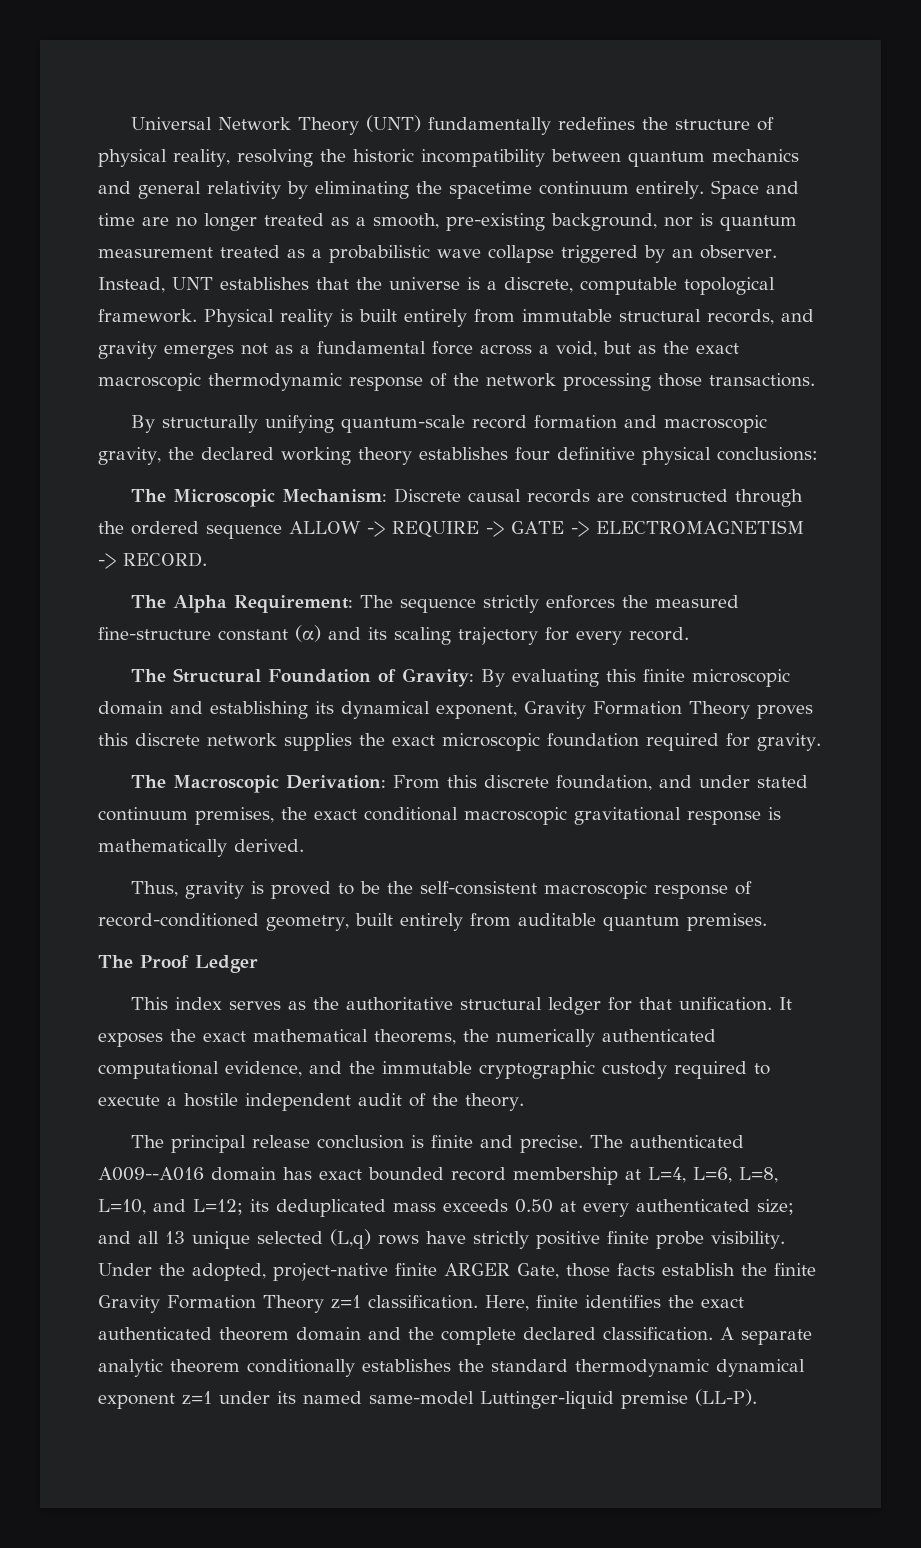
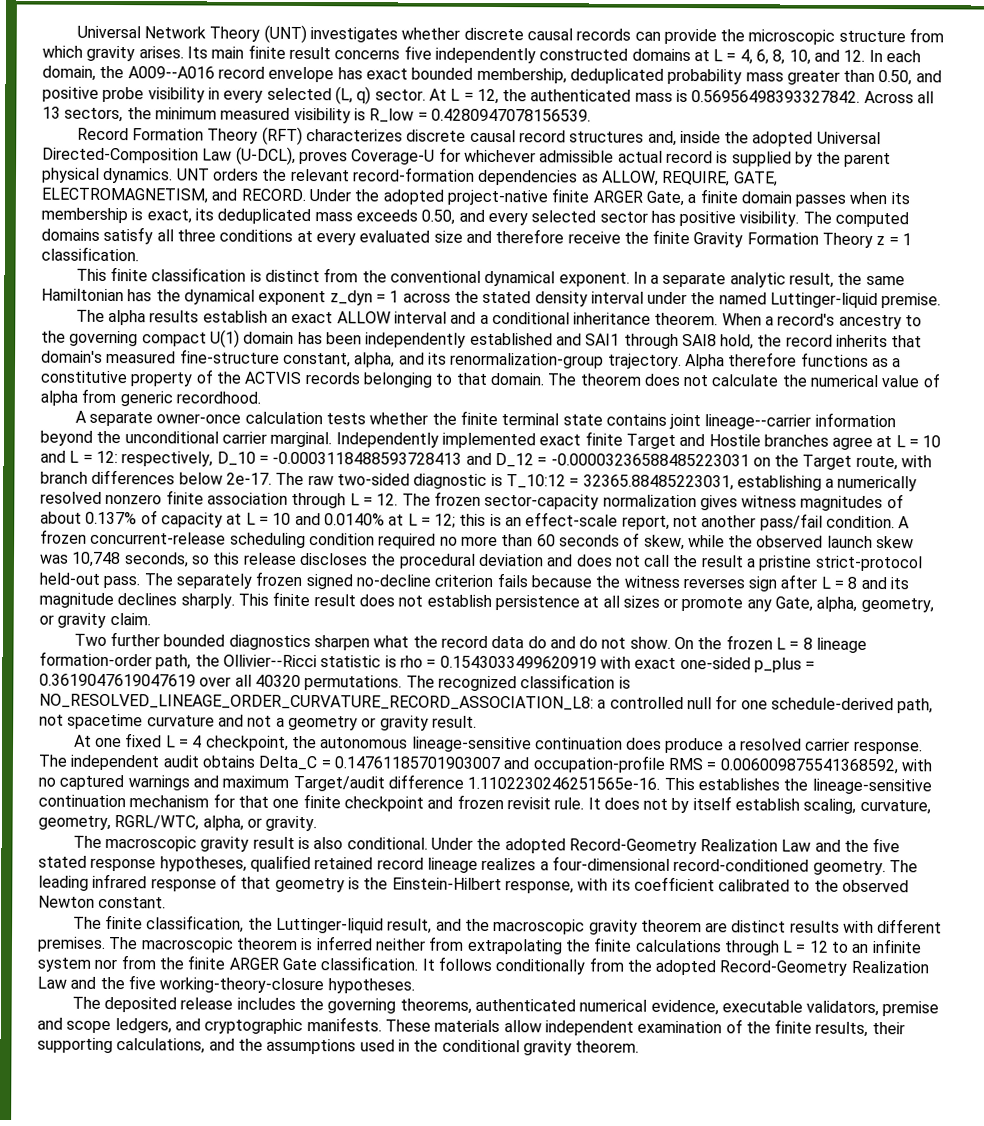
- Universal Network Theory (UNT) fundamentally redefines the structure of physical reality, resolving the historic incompatibility between quantum mechanics and general relativity by eliminating the spacetime continuum entirely. Space and time are no longer treated as a smooth, pre-existing background, nor is quantum measurement treated as a probabilistic wave collapse triggered by an observer. Instead, UNT establishes that the universe is a discrete, computable topological framework. Physical reality is built entirely from immutable structural records, and gravity emerges not as a fundamental force across a void, but as the exact macroscopic thermodynamic response of the network processing those transactions.
- By structurally unifying quantum-scale record formation and macroscopic gravity, the declared working theory establishes four definitive physical conclusions:
- The Microscopic Mechanism: Discrete causal records are constructed through the ordered sequence ALLOW -> REQUIRE -> GATE -> ELECTROMAGNETISM -> RECORD.
- The Alpha Requirement: The sequence strictly enforces the measured fine-structure constant (α) and its scaling trajectory for every record.
- The Structural Foundation of Gravity: By evaluating this finite microscopic domain and establishing its dynamical exponent, Gravity Formation Theory proves this discrete network supplies the exact microscopic foundation required for gravity.
- The Macroscopic Derivation: From this discrete foundation, and under stated continuum premises, the exact conditional macroscopic gravitational response is mathematically derived.
- Thus, gravity is proved to be the self-consistent macroscopic response of record-conditioned geometry, built entirely from auditable quantum premises.
- The Proof Ledger
- This index serves as the authoritative structural ledger for that unification. It exposes the exact mathematical theorems, the numerically authenticated computational evidence, and the immutable cryptographic custody required to execute a hostile independent audit of the theory.
- The principal release conclusion is finite and precise. The authenticated A009--A016 domain has exact bounded record membership at L=4, L=6, L=8, L=10, and L=12; its deduplicated mass exceeds 0.50 at every authenticated size; and all 13 unique selected (L,q) rows have strictly positive finite probe visibility. Under the adopted, project-native finite ARGER Gate, those facts establish the finite Gravity Formation Theory z=1 classification. Here, finite identifies the exact authenticated theorem domain and the complete declared classification. A separate analytic theorem conditionally establishes the standard thermodynamic dynamical exponent z=1 under its named same-model Luttinger-liquid premise (LL-P).
+ Universal Network Theory (UNT) investigates whether discrete causal records can provide the microscopic structure from which gravity arises. Its main finite result concerns five independently constructed domains at L = 4, 6, 8, 10, and 12. In each domain, the A009--A016 record envelope has exact bounded membership, deduplicated probability mass greater than 0.50, and positive probe visibility in every selected (L, q) sector. At L = 12, the authenticated mass is 0.56956498393327842. Across all 13 sectors, the minimum measured visibility is R_low = 0.4280947078156539.
+ Record Formation Theory (RFT) characterizes discrete causal record structures and, inside the adopted Universal Directed-Composition Law (U-DCL), proves Coverage-U for whichever admissible actual record is supplied by the parent physical dynamics. UNT orders the relevant record-formation dependencies as ALLOW, REQUIRE, GATE, ELECTROMAGNETISM, and RECORD. Under the adopted project-native finite ARGER Gate, a finite domain passes when its membership is exact, its deduplicated mass exceeds 0.50, and every selected sector has positive visibility. The computed domains satisfy all three conditions at every evaluated size and therefore receive the finite Gravity Formation Theory z = 1 classification.
+ This finite classification is distinct from the conventional dynamical exponent. In a separate analytic result, the same Hamiltonian has the dynamical exponent z_dyn = 1 across the stated density interval under the named Luttinger-liquid premise.
+ The alpha results establish an exact ALLOW interval and a conditional inheritance theorem. When a record's ancestry to the governing compact U(1) domain has been independently established and SAI1 through SAI8 hold, the record inherits that domain's measured fine-structure constant, alpha, and its renormalization-group trajectory. Alpha therefore functions as a constitutive property of the ACTVIS records belonging to that domain. The theorem does not calculate the numerical value of alpha from generic recordhood.
+ A separate owner-once calculation tests whether the finite terminal state contains joint lineage--carrier information beyond the unconditional carrier marginal. Independently implemented exact finite Target and Hostile branches agree at L = 10 and L = 12: respectively, D_10 = -0.0003118488593728413 and D_12 = -0.00003236588485223031 on the Target route, with branch differences below 2e-17. The raw two-sided diagnostic is T_10:12 = 32365.88485223031, establishing a numerically resolved nonzero finite association through L = 12. The frozen sector-capacity normalization gives witness magnitudes of about 0.137% of capacity at L = 10 and 0.0140% at L = 12; this is an effect-scale report, not another pass/fail condition. A frozen concurrent-release scheduling condition required no more than 60 seconds of skew, while the observed launch skew was 10,748 seconds, so this release discloses the procedural deviation and does not call the result a pristine strict-protocol held-out pass. The separately frozen signed no-decline criterion fails because the witness reverses sign after L = 8 and its magnitude declines sharply. This finite result does not establish persistence at all sizes or promote any Gate, alpha, geometry, or gravity claim.
+ Two further bounded diagnostics sharpen what the record data do and do not show. On the frozen L = 8 lineage formation-order path, the Ollivier--Ricci statistic is rho = 0.1543033499620919 with exact one-sided p_plus = 0.3619047619047619 over all 40320 permutations. The recognized classification is NO_RESOLVED_LINEAGE_ORDER_CURVATURE_RECORD_ASSOCIATION_L8: a controlled null for one schedule-derived path, not spacetime curvature and not a geometry or gravity result.
+ At one fixed L = 4 checkpoint, the autonomous lineage-sensitive continuation does produce a resolved carrier response. The independent audit obtains Delta_C = 0.14761185701903007 and occupation-profile RMS = 0.006009875541368592, with no captured warnings and maximum Target/audit difference 1.1102230246251565e-16. This establishes the lineage-sensitive continuation mechanism for that one finite checkpoint and frozen revisit rule. It does not by itself establish scaling, curvature, geometry, RGRL/WTC, alpha, or gravity.
+ The macroscopic gravity result is also conditional. Under the adopted Record-Geometry Realization Law and the five stated response hypotheses, qualified retained record lineage realizes a four-dimensional record-conditioned geometry. The leading infrared response of that geometry is the Einstein-Hilbert response, with its coefficient calibrated to the observed Newton constant.
+ The finite classification, the Luttinger-liquid result, and the macroscopic gravity theorem are distinct results with different premises. The macroscopic theorem is inferred neither from extrapolating the finite calculations through L = 12 to an infinite system nor from the finite ARGER Gate classification. It follows conditionally from the adopted Record-Geometry Realization Law and the five working-theory-closure hypotheses.
+ The deposited release includes the governing theorems, authenticated numerical evidence, executable validators, premise and scope ledgers, and cryptographic manifests. These materials allow independent examination of the finite results, their supporting calculations, and the assumptions used in the conditional gravity theorem.

